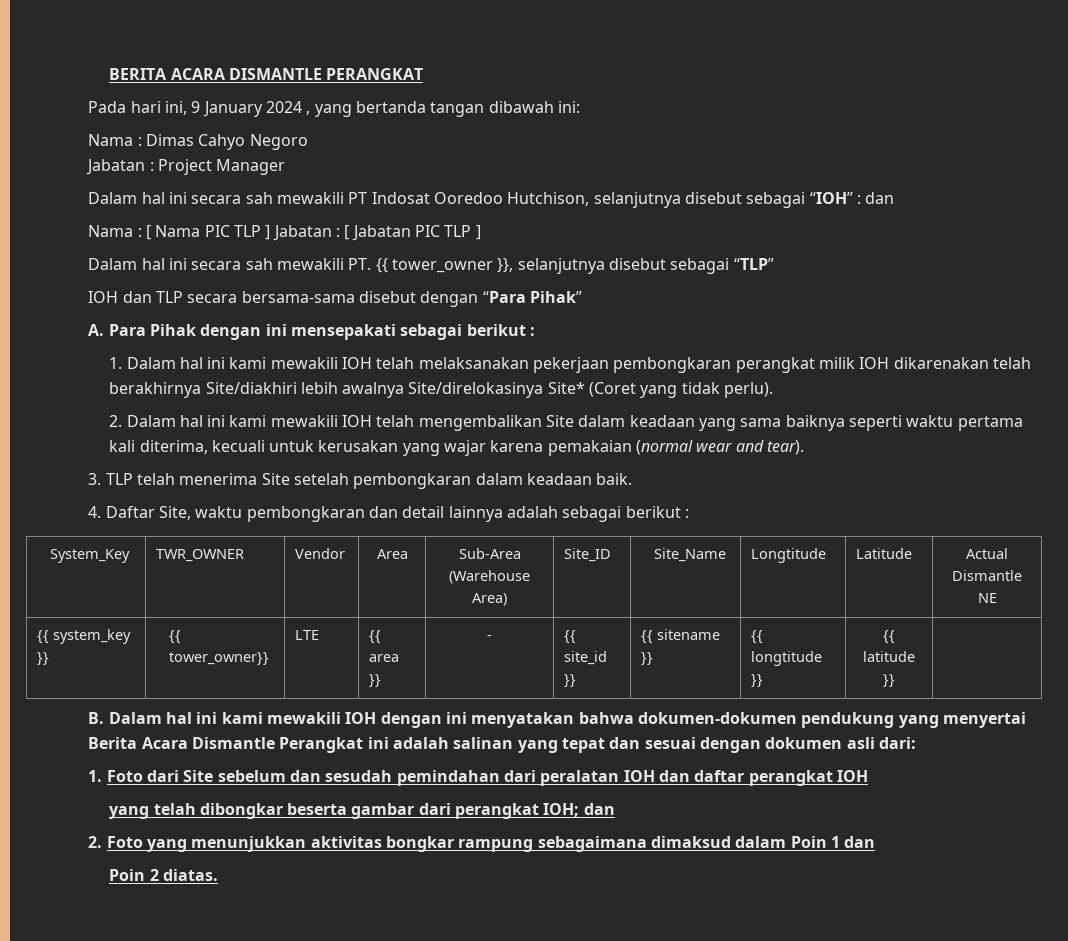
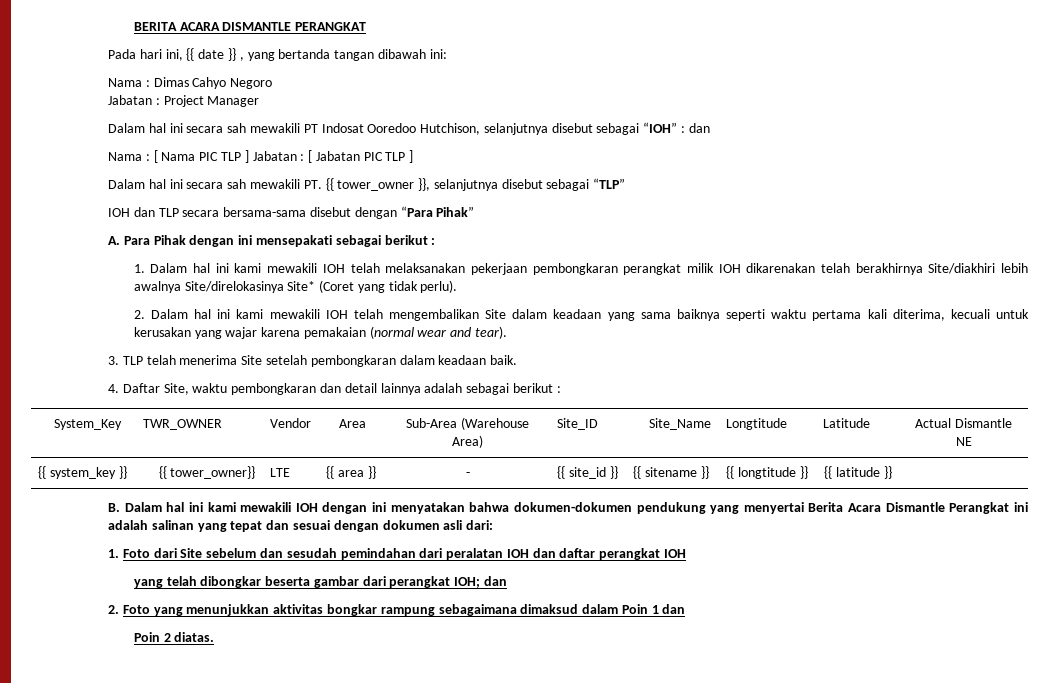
- Pada hari ini, 9 January 2024 , yang bertanda tangan dibawah ini:
+ Pada hari ini, {{ date }} , yang bertanda tangan dibawah ini:

